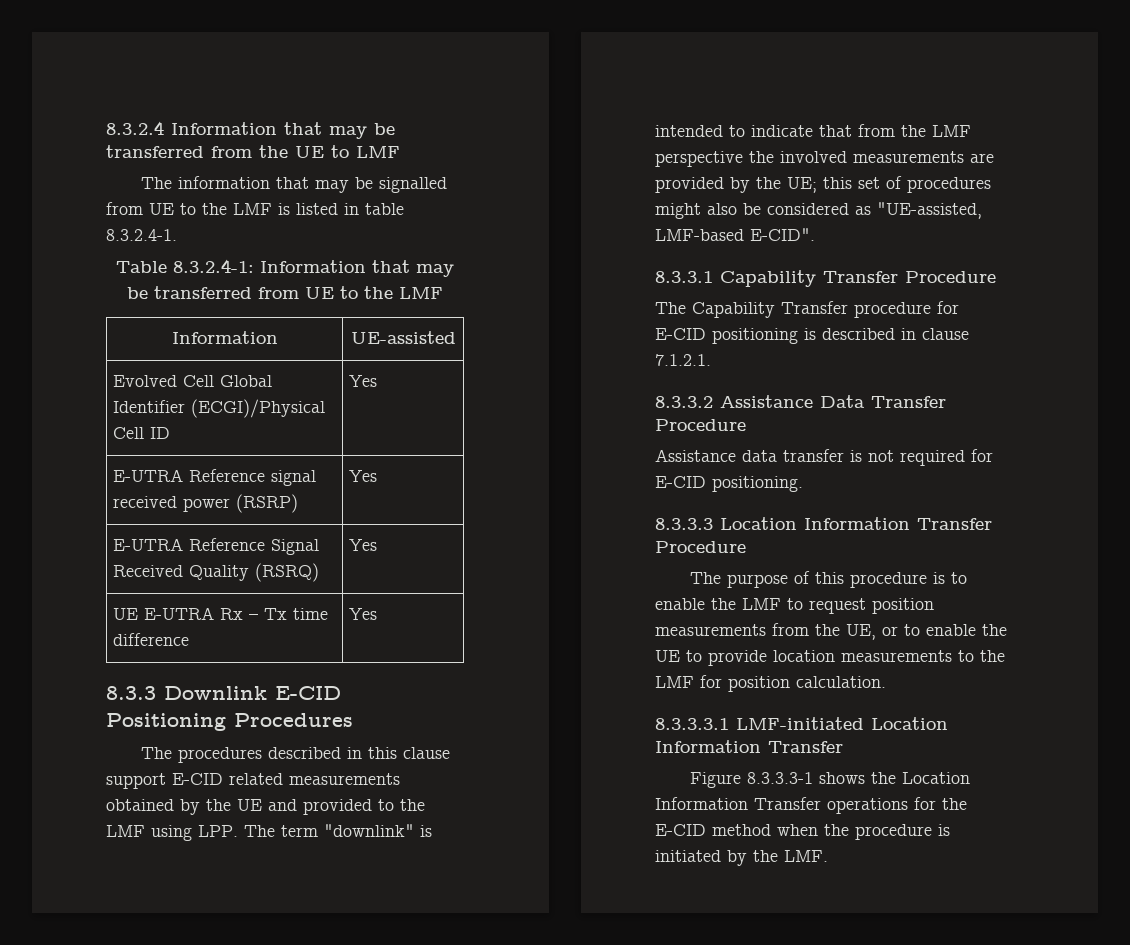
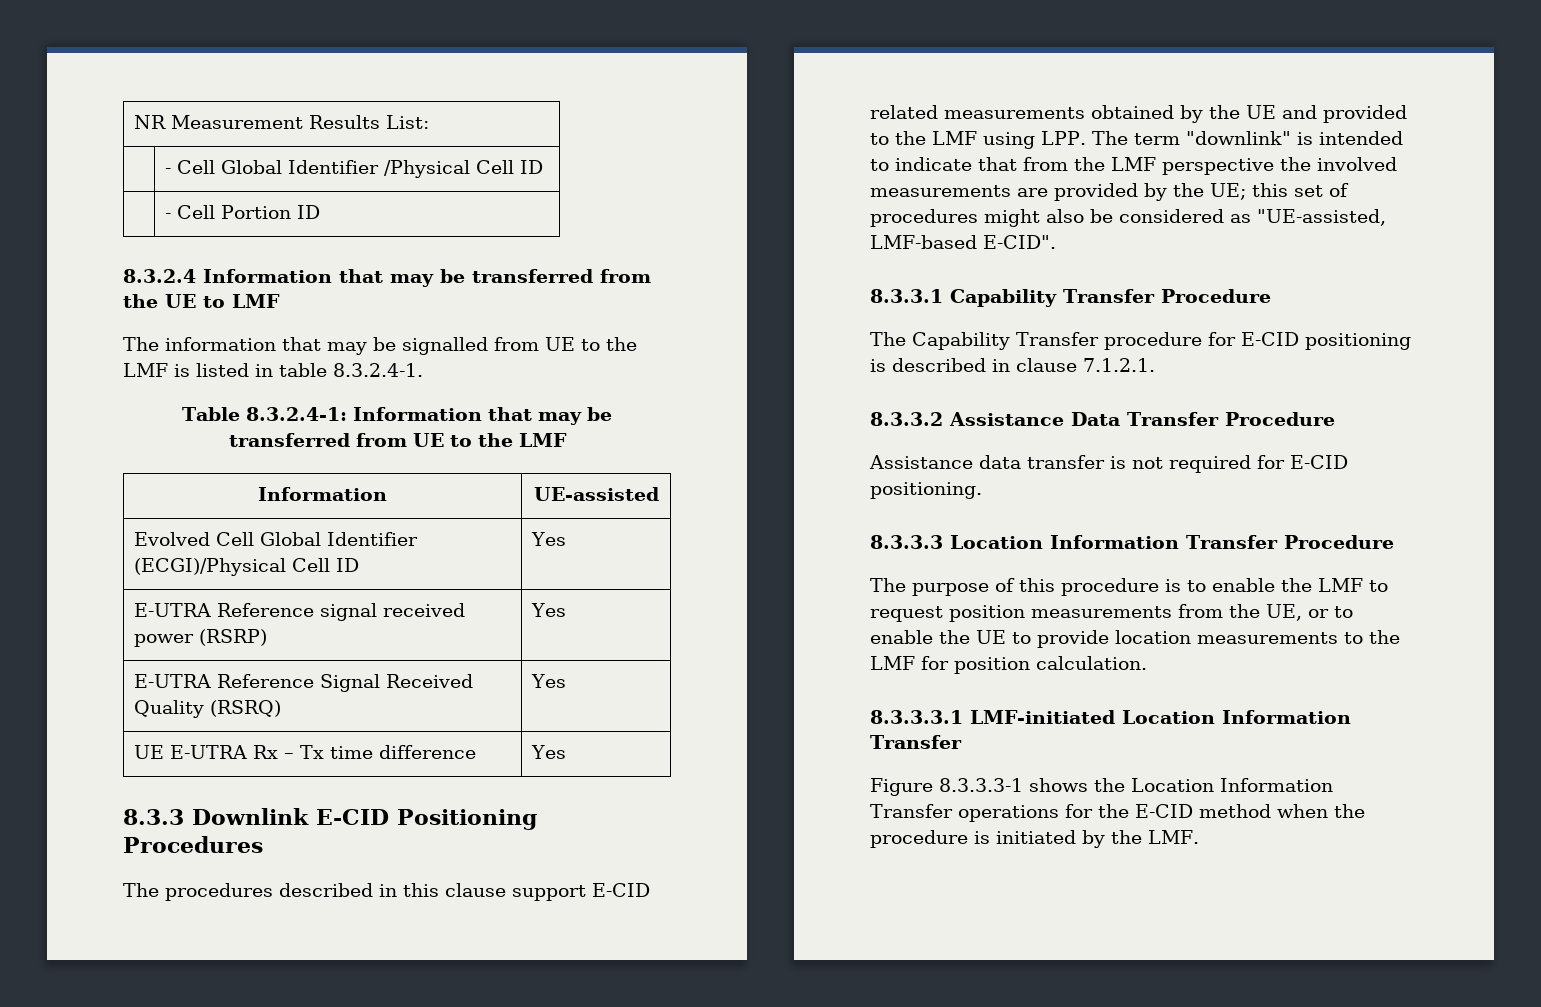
+ NR Measurement Results List:
+ | - Cell Global Identifier /Physical Cell ID
+ | - Cell Portion ID

